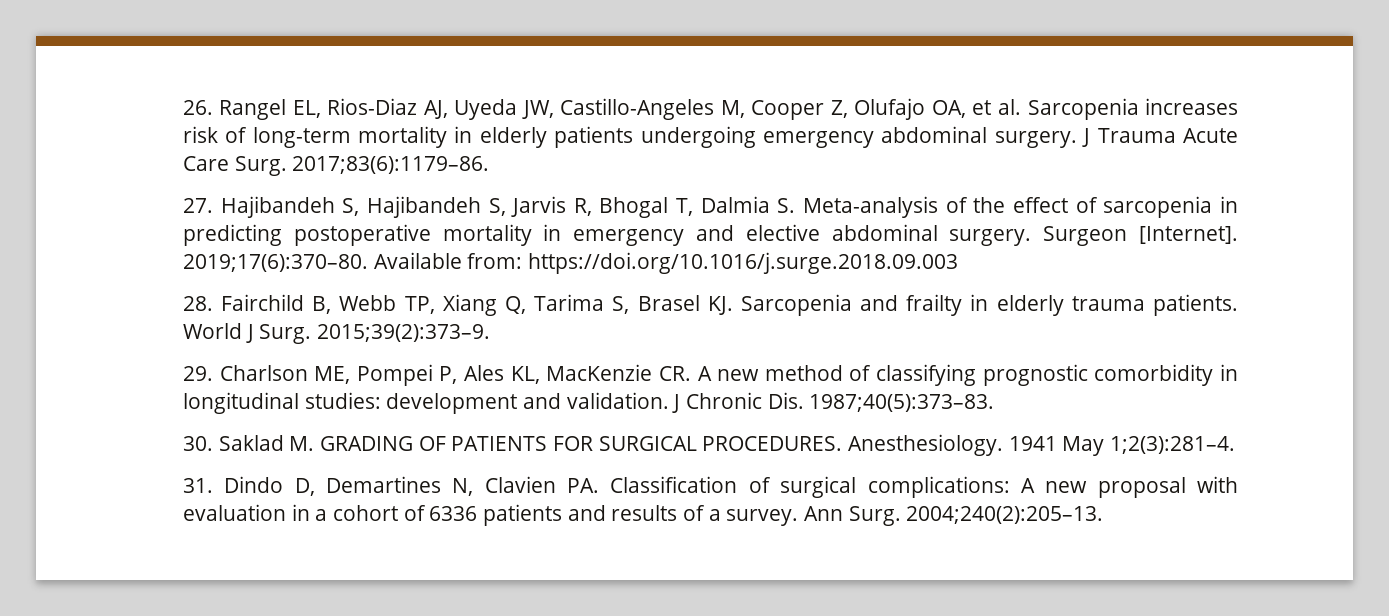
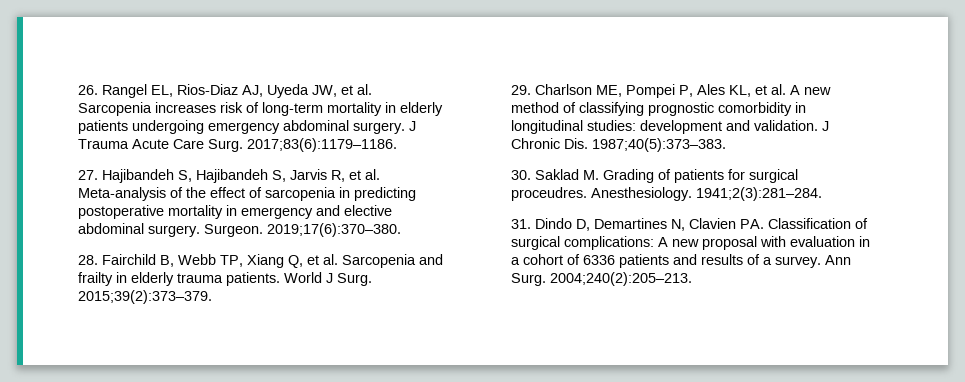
- 26. Rangel EL, Rios-Diaz AJ, Uyeda JW, Castillo-Angeles M, Cooper Z, Olufajo OA, et al. Sarcopenia increases risk of long-term mortality in elderly patients undergoing emergency abdominal surgery.
+ 26. Rangel EL, Rios-Diaz AJ, Uyeda JW, et al. Sarcopenia increases risk of long-term mortality in elderly patients undergoing emergency abdominal surgery.
- 2017;83(6):1179–86.
+ 2017;83(6):1179–1186.
- 27. Hajibandeh S, Hajibandeh S, Jarvis R, Bhogal T, Dalmia S. Meta-analysis of the effect of sarcopenia in predicting postoperative mortality in emergency and elective abdominal surgery.
+ 27. Hajibandeh S, Hajibandeh S, Jarvis R, et al. Meta-analysis of the effect of sarcopenia in predicting postoperative mortality in emergency and elective abdominal surgery.
- Surgeon [Internet]. 2019;17(6):370–80. Available from: https://doi.org/10.1016/j.surge.2018.09.003
+ Surgeon. 2019;17(6):370–380.
- 28. Fairchild B, Webb TP, Xiang Q, Tarima S, Brasel KJ. Sarcopenia and frailty in elderly trauma patients.
+ 28. Fairchild B, Webb TP, Xiang Q, et al. Sarcopenia and frailty in elderly trauma patients.
- 2015;39(2):373–9.
+ 2015;39(2):373–379.
- 29. Charlson ME, Pompei P, Ales KL, MacKenzie CR. A new method of classifying prognostic comorbidity in longitudinal studies: development and validation.
+ 29. Charlson ME, Pompei P, Ales KL, et al. A new method of classifying prognostic comorbidity in longitudinal studies: development and validation.
- J Chronic Dis. 1987;40(5):373–83.
+ J Chronic Dis. 1987;40(5):373–383.
- 30. Saklad M. GRADING OF PATIENTS FOR SURGICAL PROCEDURES. Anesthesiology. 1941 May 1;2(3):281–4.
+ 30. Saklad M. Grading of patients for surgical proceudres. Anesthesiology. 1941;2(3):281–284.
- 2004;240(2):205–13.
+ 2004;240(2):205–213.

